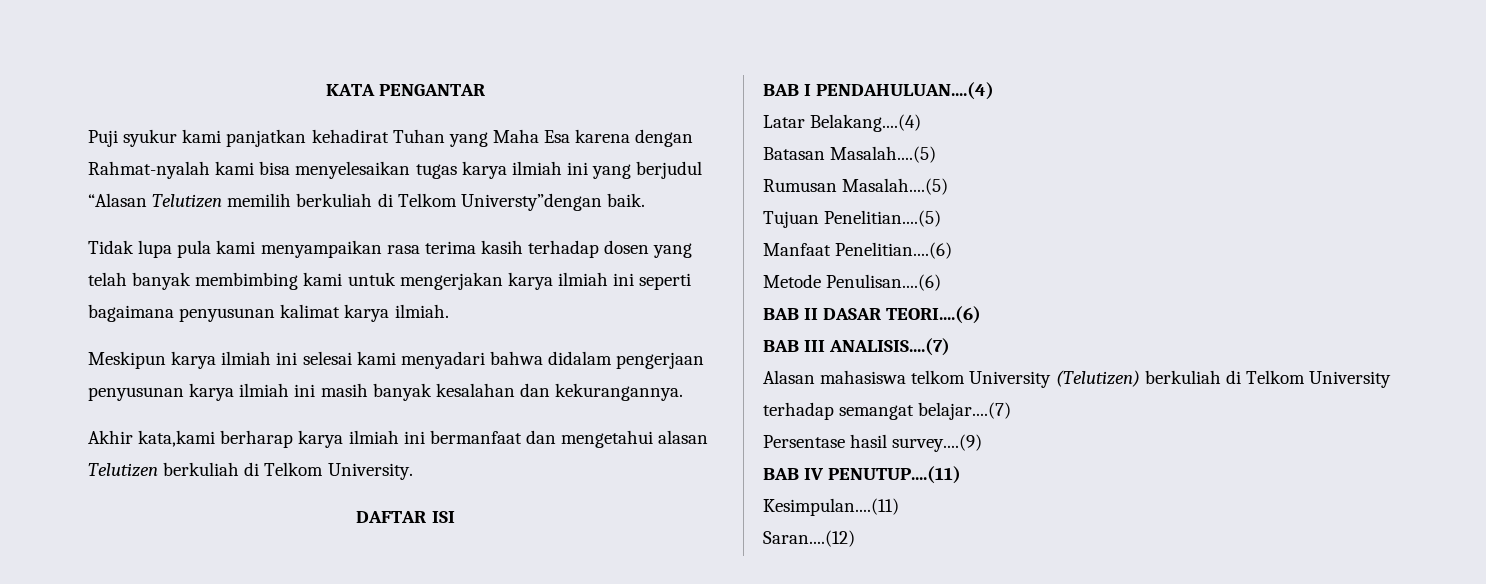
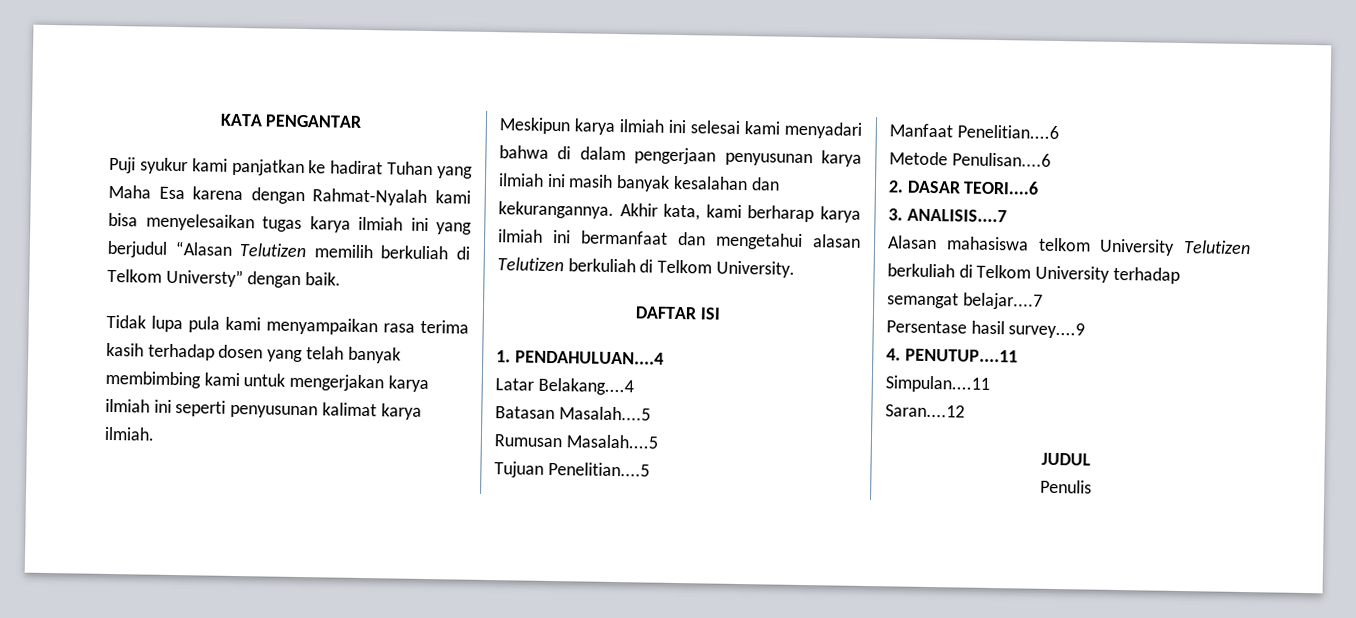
- Puji syukur kami panjatkan kehadirat Tuhan yang Maha Esa karena dengan Rahmat-nyalah kami bisa menyelesaikan tugas karya ilmiah ini yang berjudul “Alasan Telutizen memilih berkuliah di Telkom Universty”dengan baik.
+ Puji syukur kami panjatkan ke hadirat Tuhan yang Maha Esa karena dengan Rahmat-Nyalah kami bisa menyelesaikan tugas karya ilmiah ini yang berjudul “Alasan Telutizen memilih berkuliah di Telkom Universty” dengan baik.
- Tidak lupa pula kami menyampaikan rasa terima kasih terhadap dosen yang telah banyak membimbing kami untuk mengerjakan karya ilmiah ini seperti bagaimana penyusunan kalimat karya ilmiah.
+ Tidak lupa pula kami menyampaikan rasa terima kasih terhadap dosen yang telah banyak membimbing kami untuk mengerjakan karya ilmiah ini seperti penyusunan kalimat karya ilmiah.
- Meskipun karya ilmiah ini selesai kami menyadari bahwa didalam pengerjaan penyusunan karya ilmiah ini masih banyak kesalahan dan kekurangannya.
- Akhir kata,kami berharap karya ilmiah ini bermanfaat dan mengetahui alasan Telutizen berkuliah di Telkom University.
+ Meskipun karya ilmiah ini selesai kami menyadari bahwa di dalam pengerjaan penyusunan karya ilmiah ini masih banyak kesalahan dan kekurangannya. Akhir kata, kami berharap karya ilmiah ini bermanfaat dan mengetahui alasan Telutizen berkuliah di Telkom University.
- BAB I PENDAHULUAN....(4)
+ 1. PENDAHULUAN....4
- Latar Belakang....(4)
+ Latar Belakang....4
- Batasan Masalah....(5)
+ Batasan Masalah....5
- Rumusan Masalah....(5)
+ Rumusan Masalah....5
- Tujuan Penelitian....(5)
+ Tujuan Penelitian....5
- Manfaat Penelitian....(6)
+ Manfaat Penelitian....6
- Metode Penulisan....(6)
- BAB II DASAR TEORI....(6)
- BAB III ANALISIS....(7)
+ Metode Penulisan....6
+ 2. DASAR TEORI....6
+ 3. ANALISIS....7
- Alasan mahasiswa telkom University (Telutizen) berkuliah di Telkom University terhadap semangat belajar....(7)
+ Alasan mahasiswa telkom University Telutizen berkuliah di Telkom University terhadap semangat belajar....7
- Persentase hasil survey....(9)
- BAB IV PENUTUP....(11)
- Kesimpulan....(11)
- Saran....(12)
+ Persentase hasil survey....9
+ 4. PENUTUP....11
+ Simpulan....11
+ Saran....12
+ JUDUL
+ Penulis

